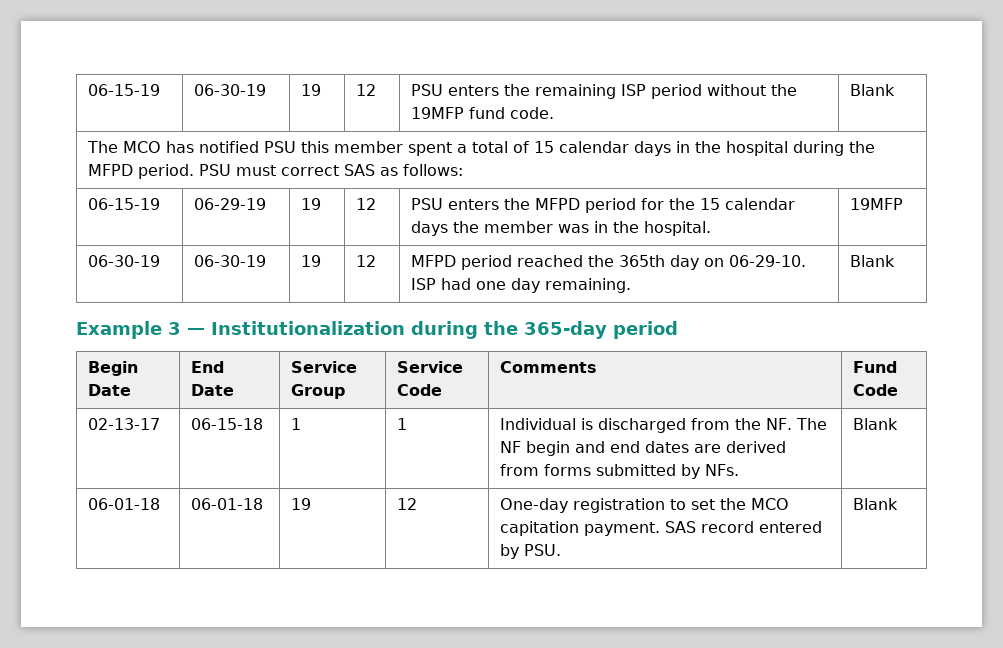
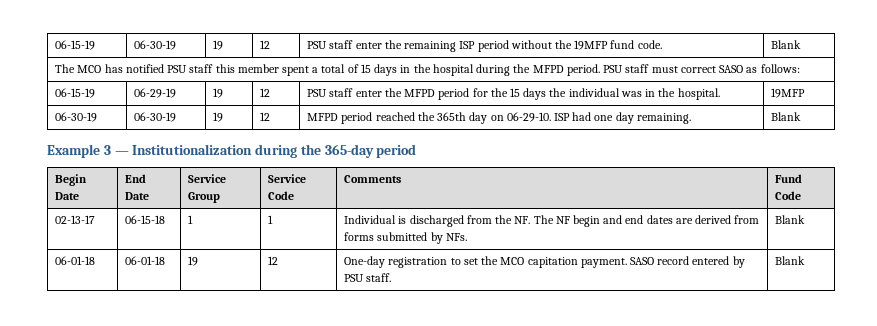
- 06-15-19 | 06-30-19 | 19 | 12 | PSU enters the remaining ISP period without the 19MFP fund code. | Blank
+ 06-15-19 | 06-30-19 | 19 | 12 | PSU staff enter the remaining ISP period without the 19MFP fund code. | Blank
- The MCO has notified PSU this member spent a total of 15 calendar days in the hospital during the MFPD period. PSU must correct SAS as follows:
+ The MCO has notified PSU staff this member spent a total of 15 days in the hospital during the MFPD period. PSU staff must correct SASO as follows:
- 06-15-19 | 06-29-19 | 19 | 12 | PSU enters the MFPD period for the 15 calendar days the member was in the hospital. | 19MFP
+ 06-15-19 | 06-29-19 | 19 | 12 | PSU staff enter the MFPD period for the 15 days the individual was in the hospital. | 19MFP
- 06-01-18 | 06-01-18 | 19 | 12 | One-day registration to set the MCO capitation payment. SAS record entered by PSU. | Blank
+ 06-01-18 | 06-01-18 | 19 | 12 | One-day registration to set the MCO capitation payment. SASO record entered by PSU staff. | Blank

